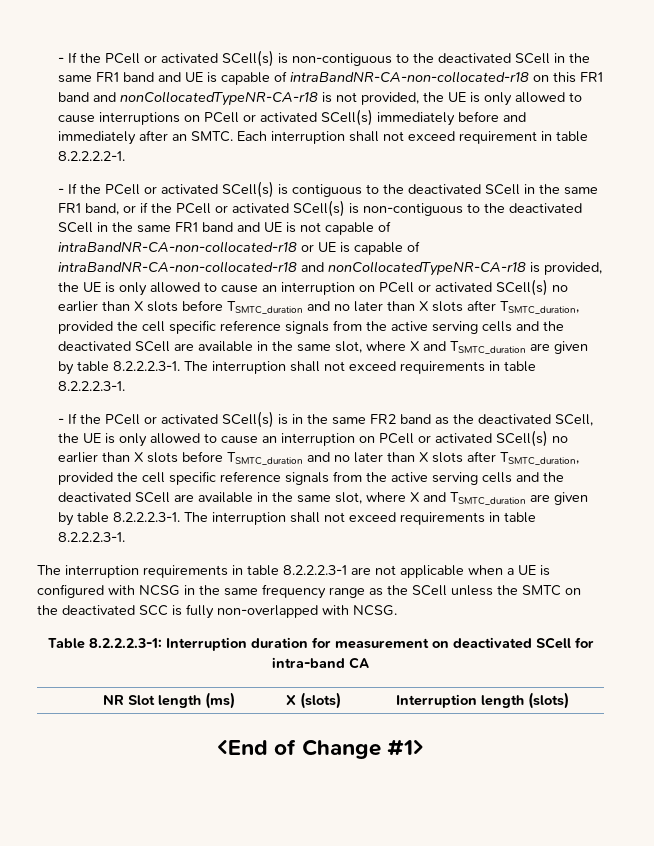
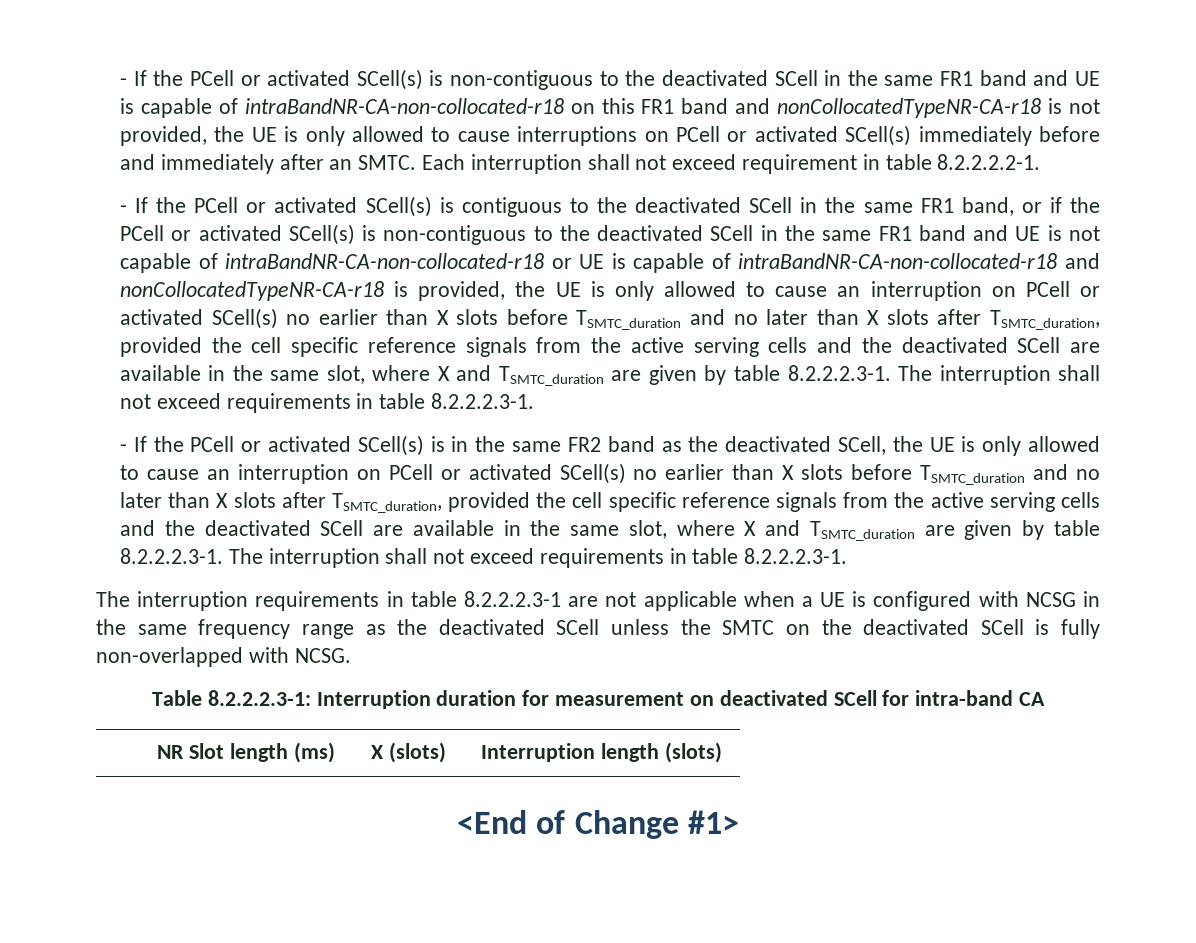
- The interruption requirements in table 8.2.2.2.3-1 are not applicable when a UE is configured with NCSG in the same frequency range as the SCell unless the SMTC on the deactivated SCC is fully non-overlapped with NCSG.
+ The interruption requirements in table 8.2.2.2.3-1 are not applicable when a UE is configured with NCSG in the same frequency range as the deactivated SCell unless the SMTC on the deactivated SCell is fully non-overlapped with NCSG.

